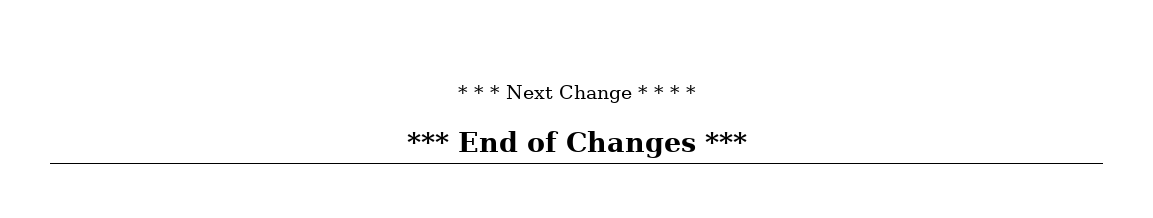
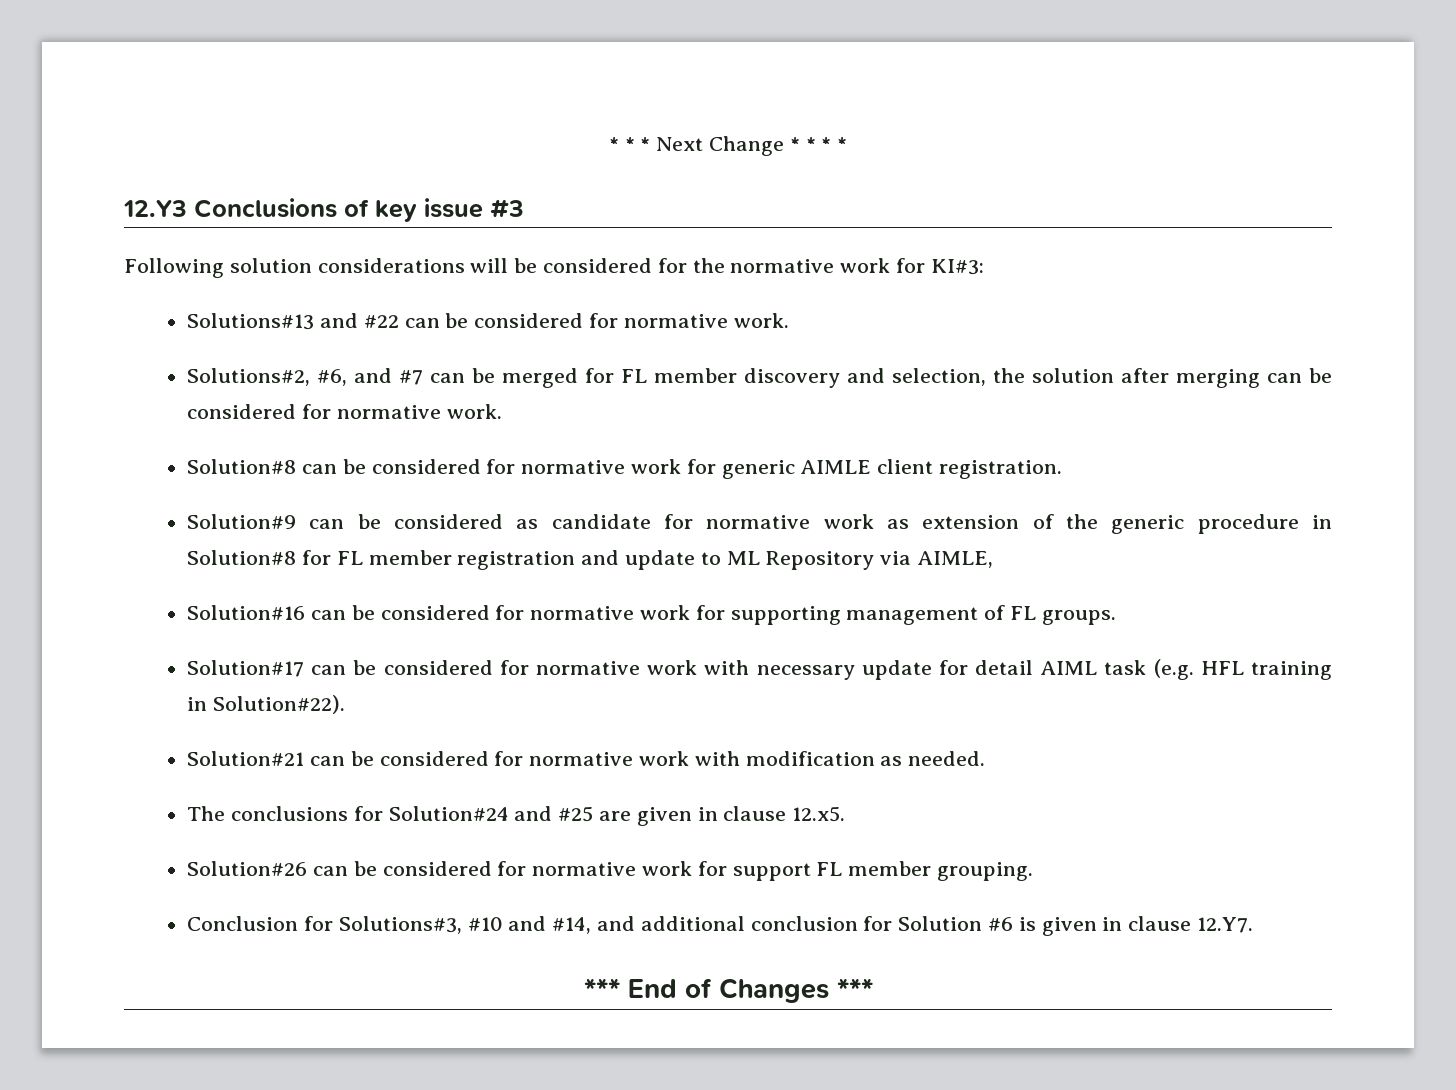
+ 12.Y3 Conclusions of key issue #3
+ Following solution considerations will be considered for the normative work for KI#3:
+ Solutions#13 and #22 can be considered for normative work.
+ Solutions#2, #6, and #7 can be merged for FL member discovery and selection, the solution after merging can be considered for normative work.
+ Solution#8 can be considered for normative work for generic AIMLE client registration.
+ Solution#9 can be considered as candidate for normative work as extension of the generic procedure in Solution#8 for FL member registration and update to ML Repository via AIMLE,
+ Solution#16 can be considered for normative work for supporting management of FL groups.
+ Solution#17 can be considered for normative work with necessary update for detail AIML task (e.g. HFL training in Solution#22).
+ Solution#21 can be considered for normative work with modification as needed.
+ The conclusions for Solution#24 and #25 are given in clause 12.x5.
+ Solution#26 can be considered for normative work for support FL member grouping.
+ Conclusion for Solutions#3, #10 and #14, and additional conclusion for Solution #6 is given in clause 12.Y7.

